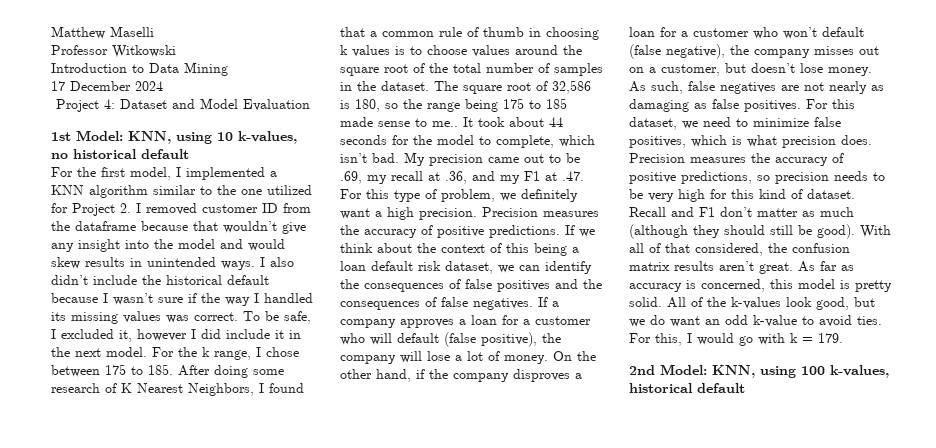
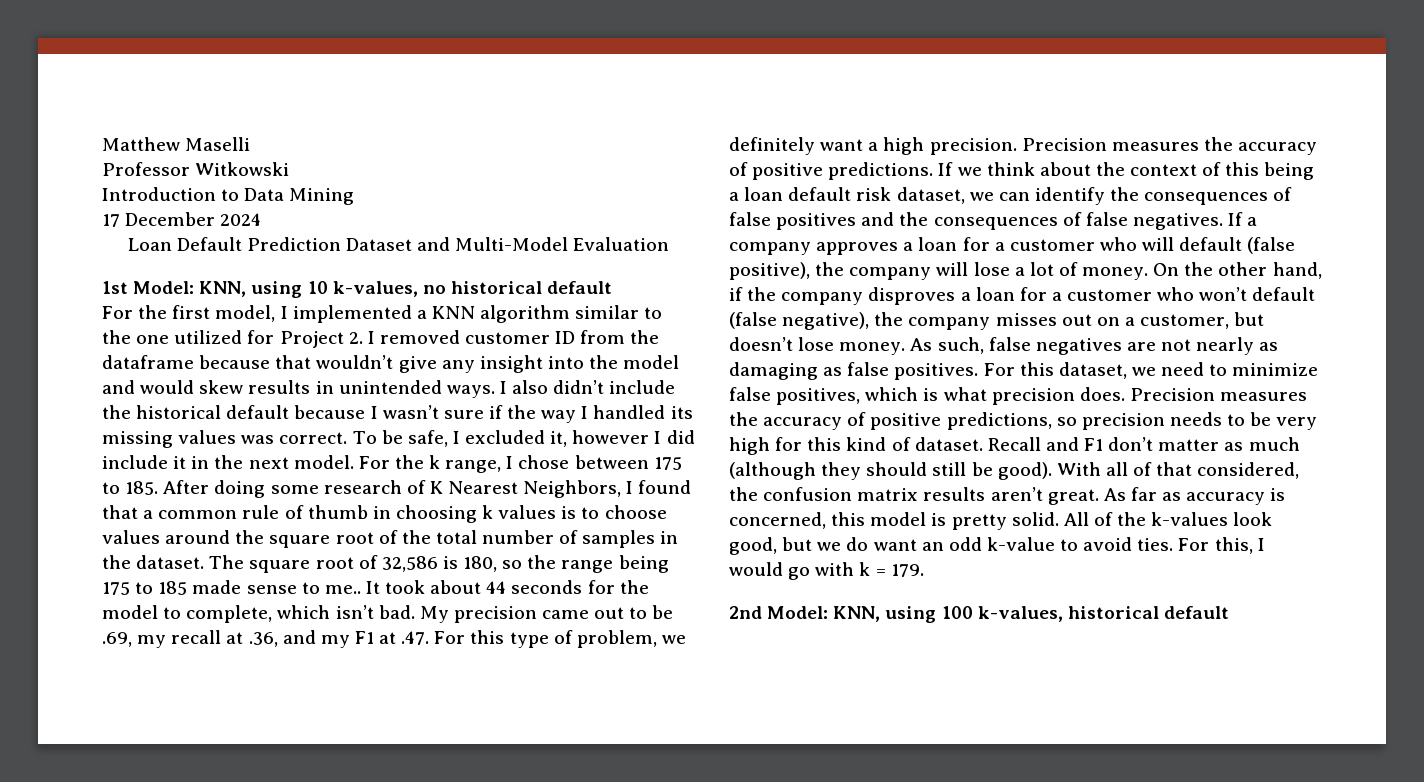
- Project 4: Dataset and Model Evaluation
+ Loan Default Prediction Dataset and Multi-Model Evaluation

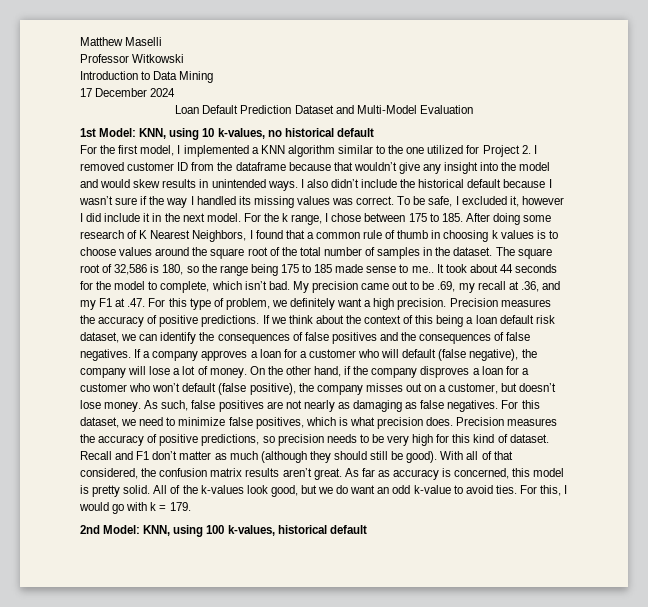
- If a company approves a loan for a customer who will default (false positive), the company will lose a lot of money.
+ If a company approves a loan for a customer who will default (false negative), the company will lose a lot of money.
- On the other hand, if the company disproves a loan for a customer who won’t default (false negative), the company misses out on a customer, but doesn’t lose money.
+ On the other hand, if the company disproves a loan for a customer who won’t default (false positive), the company misses out on a customer, but doesn’t lose money.
- As such, false negatives are not nearly as damaging as false positives.
+ As such, false positives are not nearly as damaging as false negatives.

